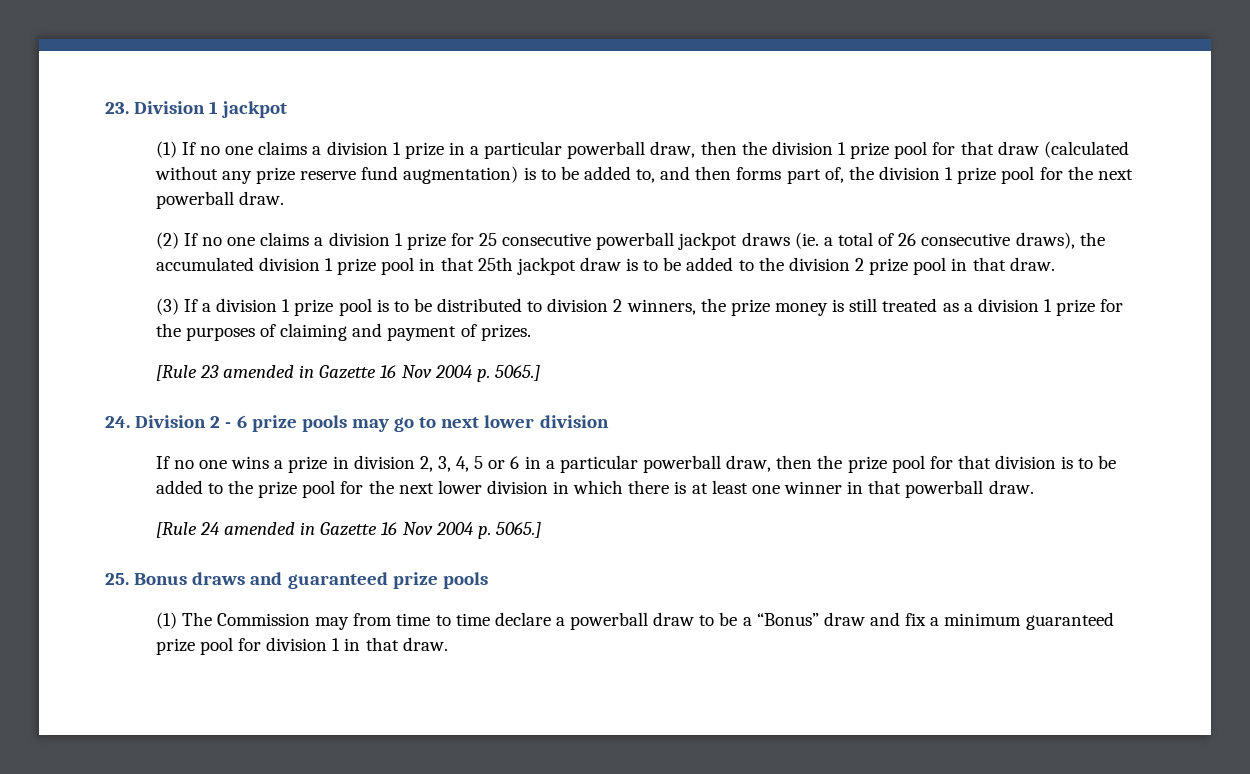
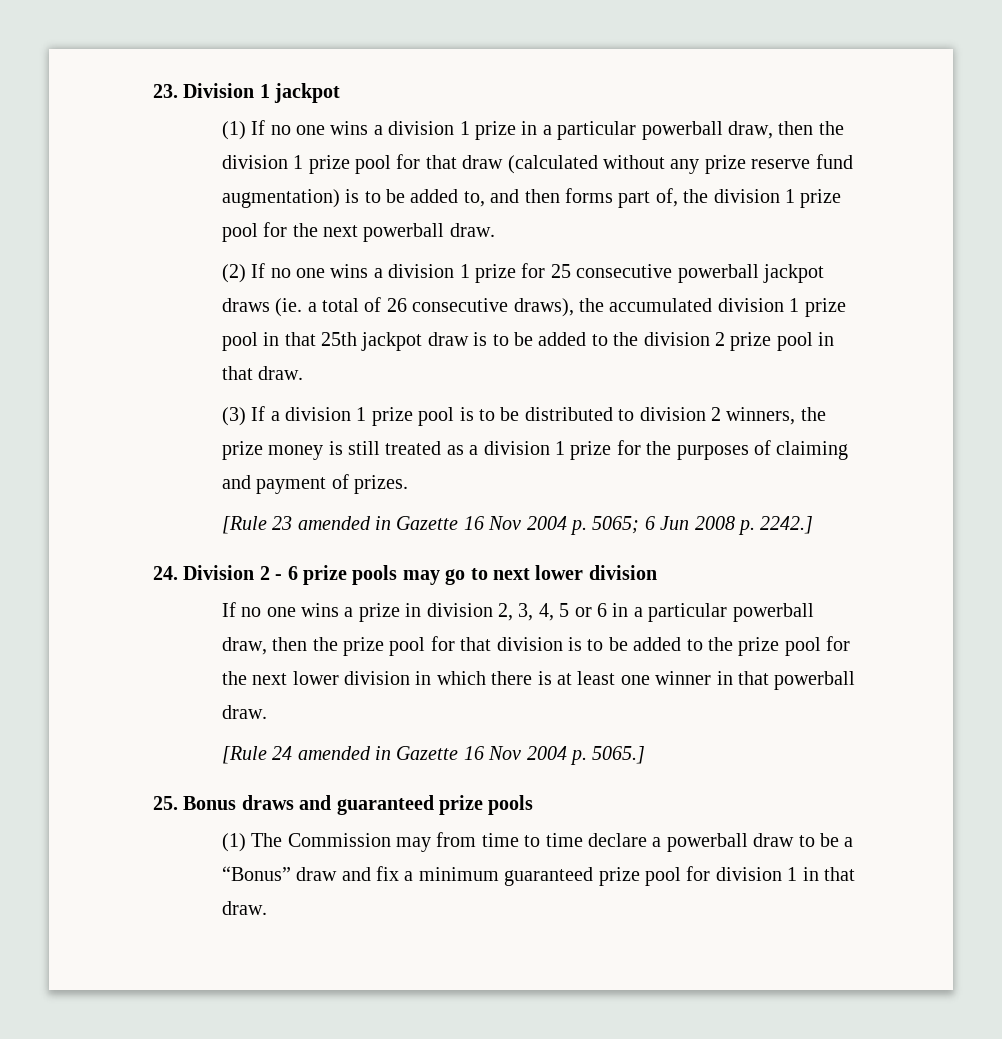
- (1) If no one claims a division 1 prize in a particular powerball draw, then the division 1 prize pool for that draw (calculated without any prize reserve fund augmentation) is to be added to, and then forms part of, the division 1 prize pool for the next powerball draw.
+ (1) If no one wins a division 1 prize in a particular powerball draw, then the division 1 prize pool for that draw (calculated without any prize reserve fund augmentation) is to be added to, and then forms part of, the division 1 prize pool for the next powerball draw.
- (2) If no one claims a division 1 prize for 25 consecutive powerball jackpot draws (ie. a total of 26 consecutive draws), the accumulated division 1 prize pool in that 25th jackpot draw is to be added to the division 2 prize pool in that draw.
+ (2) If no one wins a division 1 prize for 25 consecutive powerball jackpot draws (ie. a total of 26 consecutive draws), the accumulated division 1 prize pool in that 25th jackpot draw is to be added to the division 2 prize pool in that draw.
- [Rule 23 amended in Gazette 16 Nov 2004 p. 5065.]
+ [Rule 23 amended in Gazette 16 Nov 2004 p. 5065; 6 Jun 2008 p. 2242.]

